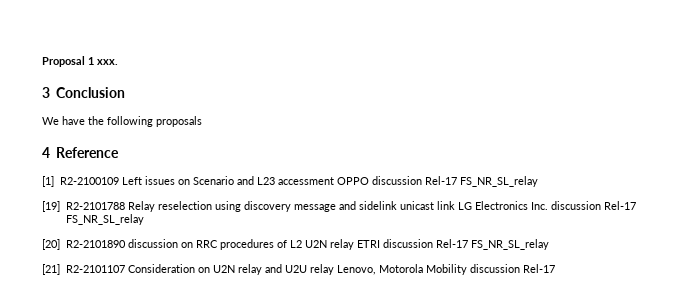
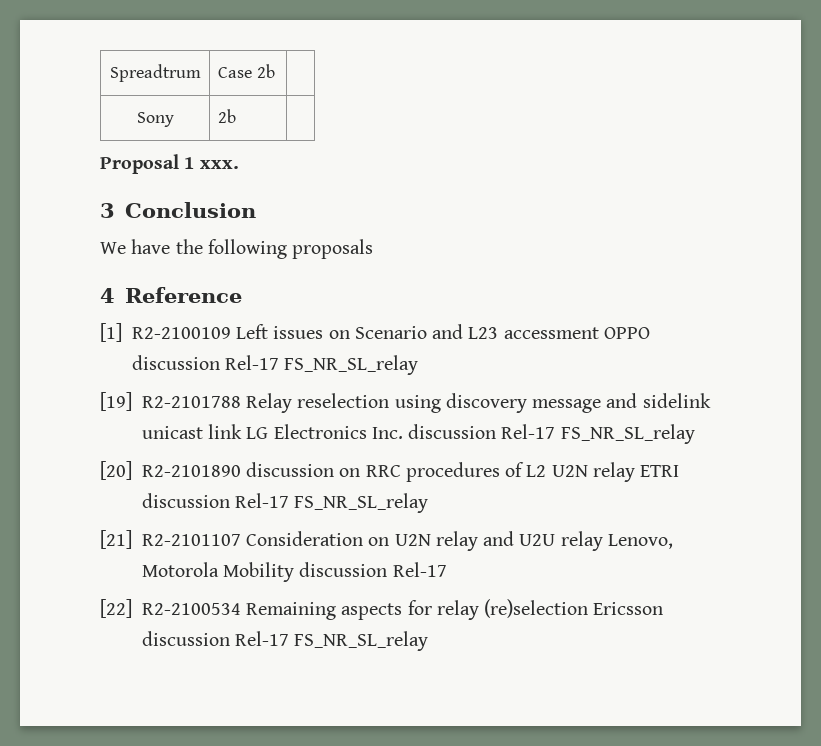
+ Spreadtrum | Case 2b |
+ Sony | 2b |
+ [22] R2-2100534 Remaining aspects for relay (re)selection Ericsson discussion Rel-17 FS_NR_SL_relay

